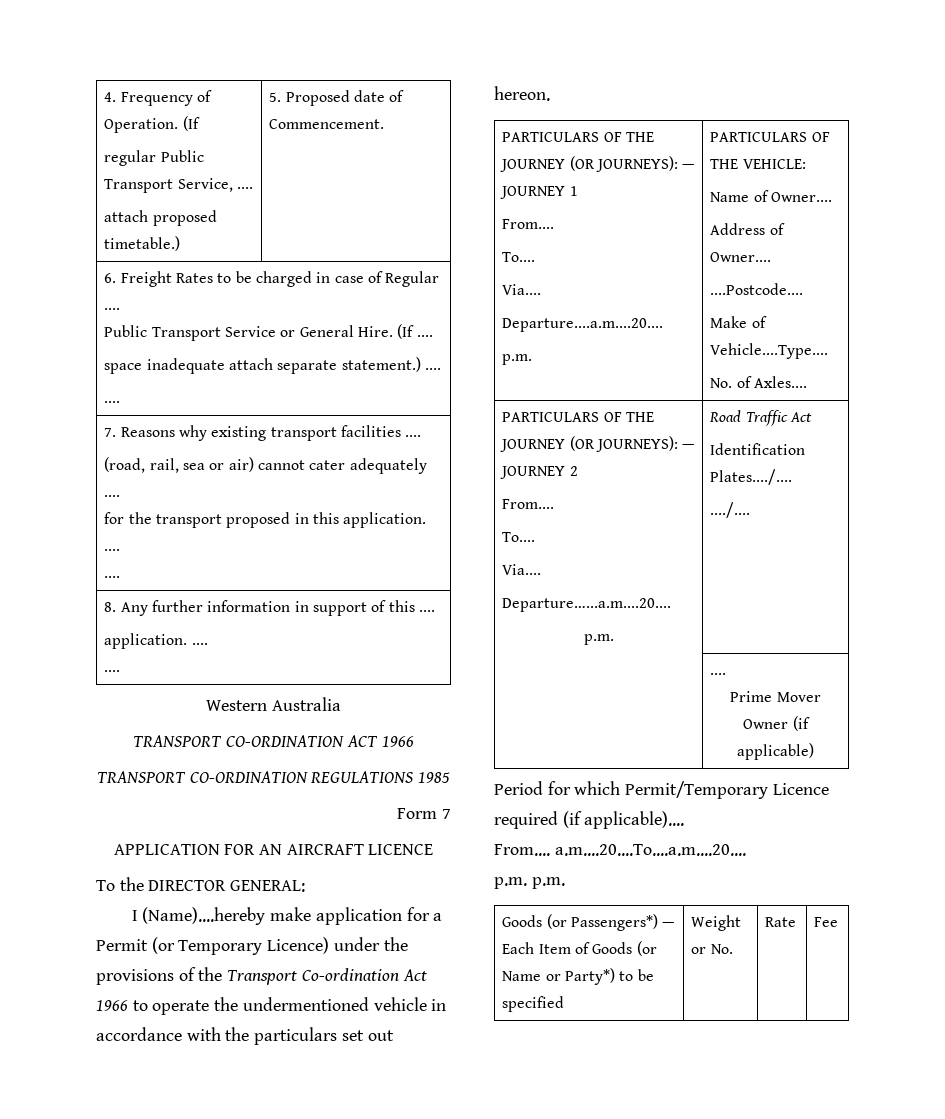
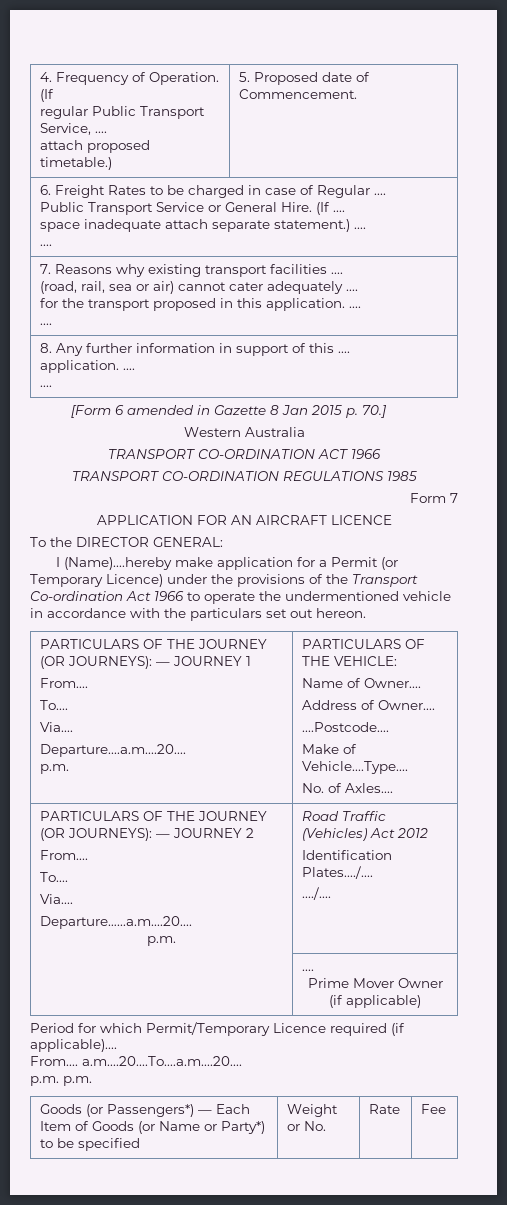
+ [Form 6 amended in Gazette 8 Jan 2015 p. 70.]
  PARTICULARS OF THE JOURNEY (OR JOURNEYS): — JOURNEY 2
  From....
  To....
  Via....
  Departure…...a.m....20....
- p.m. | Road Traffic Act
+ p.m. | Road Traffic (Vehicles) Act 2012

